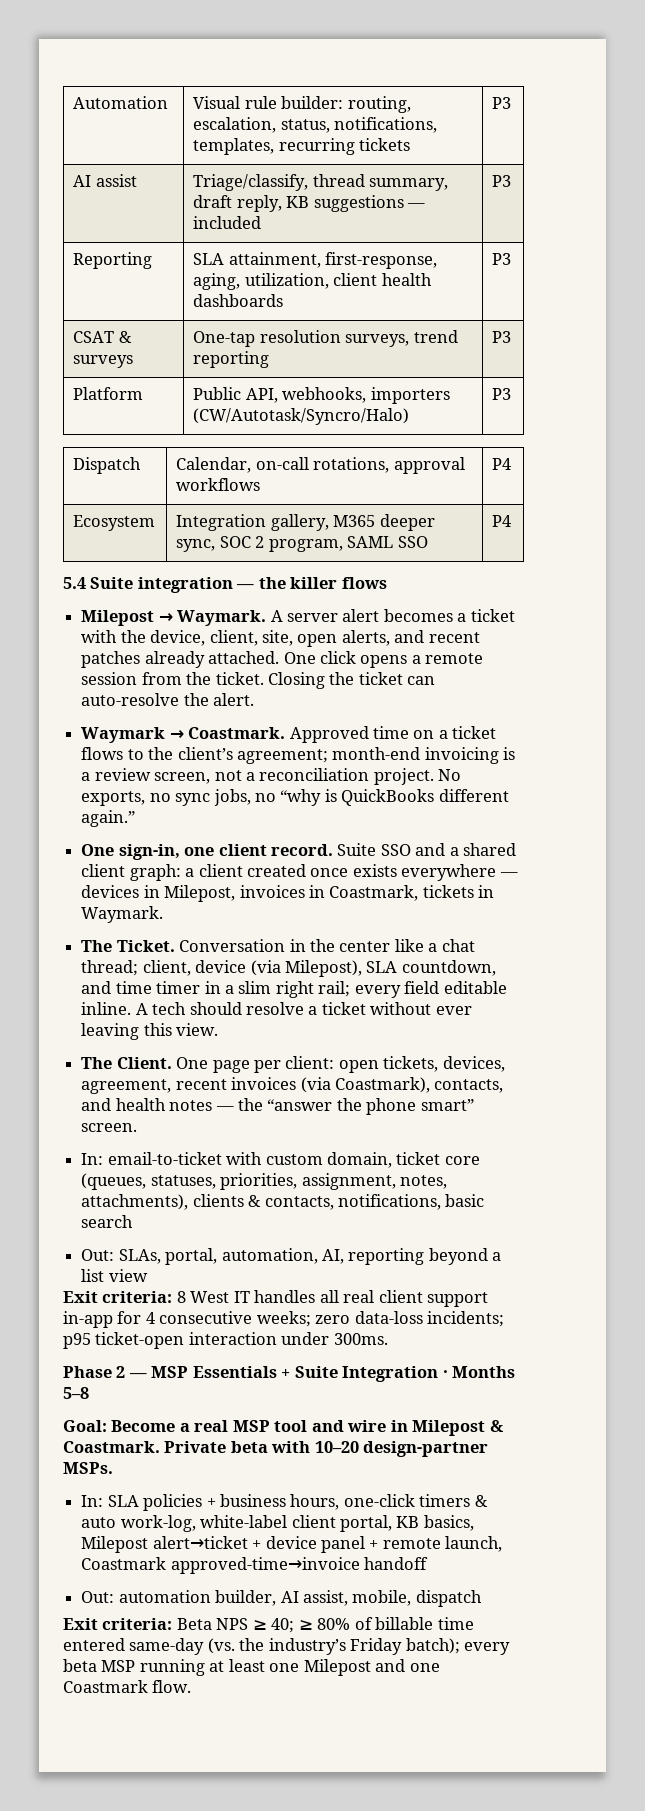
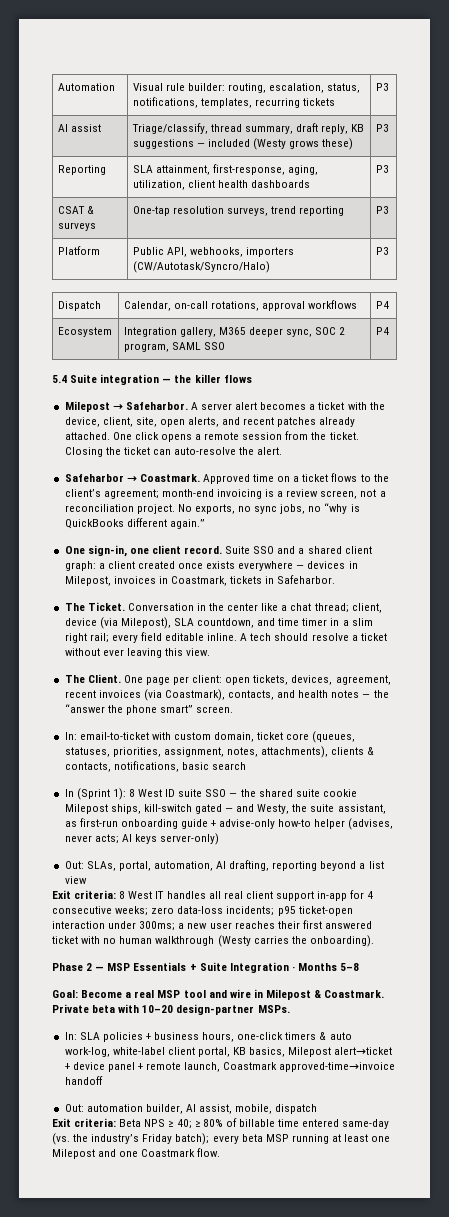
- AI assist | Triage/classify, thread summary, draft reply, KB suggestions — included | P3
+ AI assist | Triage/classify, thread summary, draft reply, KB suggestions — included (Westy grows these) | P3
- Milepost → Waymark.
+ Milepost → Safeharbor.
- Waymark → Coastmark.
+ Safeharbor → Coastmark.
- Suite SSO and a shared client graph: a client created once exists everywhere — devices in Milepost, invoices in Coastmark, tickets in Waymark.
+ Suite SSO and a shared client graph: a client created once exists everywhere — devices in Milepost, invoices in Coastmark, tickets in Safeharbor.
+ In (Sprint 1): 8 West ID suite SSO — the shared suite cookie Milepost ships, kill-switch gated — and Westy, the suite assistant, as first-run onboarding guide + advise-only how-to helper (advises, never acts; AI keys server-only)
- Out: SLAs, portal, automation, AI, reporting beyond a list view
+ Out: SLAs, portal, automation, AI drafting, reporting beyond a list view
- Exit criteria: 8 West IT handles all real client support in-app for 4 consecutive weeks; zero data-loss incidents; p95 ticket-open interaction under 300ms.
+ Exit criteria: 8 West IT handles all real client support in-app for 4 consecutive weeks; zero data-loss incidents; p95 ticket-open interaction under 300ms; a new user reaches their first answered ticket with no human walkthrough (Westy carries the onboarding).

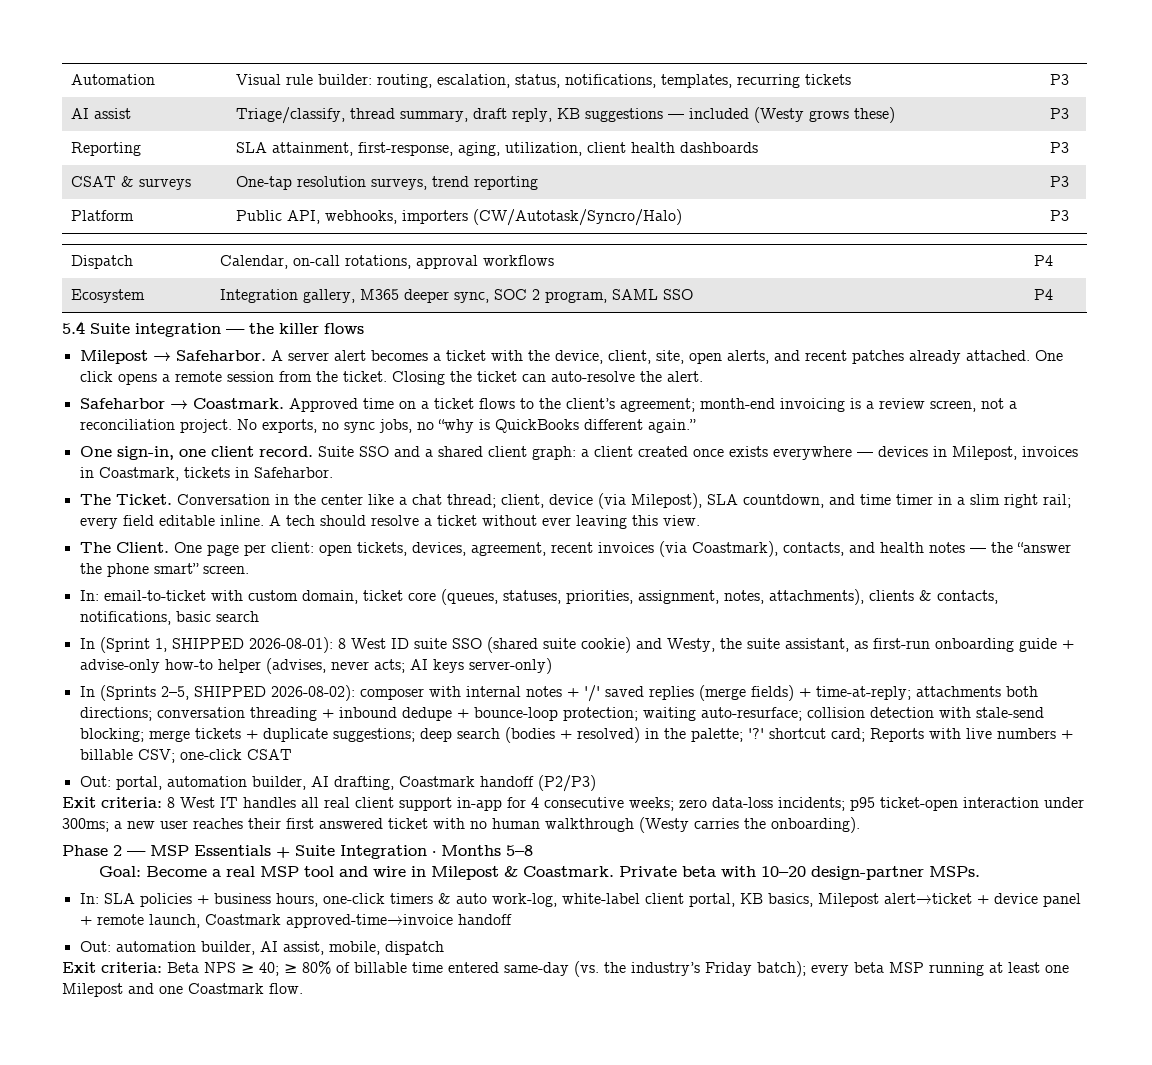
- In (Sprint 1): 8 West ID suite SSO — the shared suite cookie Milepost ships, kill-switch gated — and Westy, the suite assistant, as first-run onboarding guide + advise-only how-to helper (advises, never acts; AI keys server-only)
+ In (Sprint 1, SHIPPED 2026-08-01): 8 West ID suite SSO (shared suite cookie) and Westy, the suite assistant, as first-run onboarding guide + advise-only how-to helper (advises, never acts; AI keys server-only)
- Out: SLAs, portal, automation, AI drafting, reporting beyond a list view
+ In (Sprints 2–5, SHIPPED 2026-08-02): composer with internal notes + '/' saved replies (merge fields) + time-at-reply; attachments both directions; conversation threading + inbound dedupe + bounce-loop protection; waiting auto-resurface; collision detection with stale-send blocking; merge tickets + duplicate suggestions; deep search (bodies + resolved) in the palette; '?' shortcut card; Reports with live numbers + billable CSV; one-click CSAT
+ Out: portal, automation builder, AI drafting, Coastmark handoff (P2/P3)

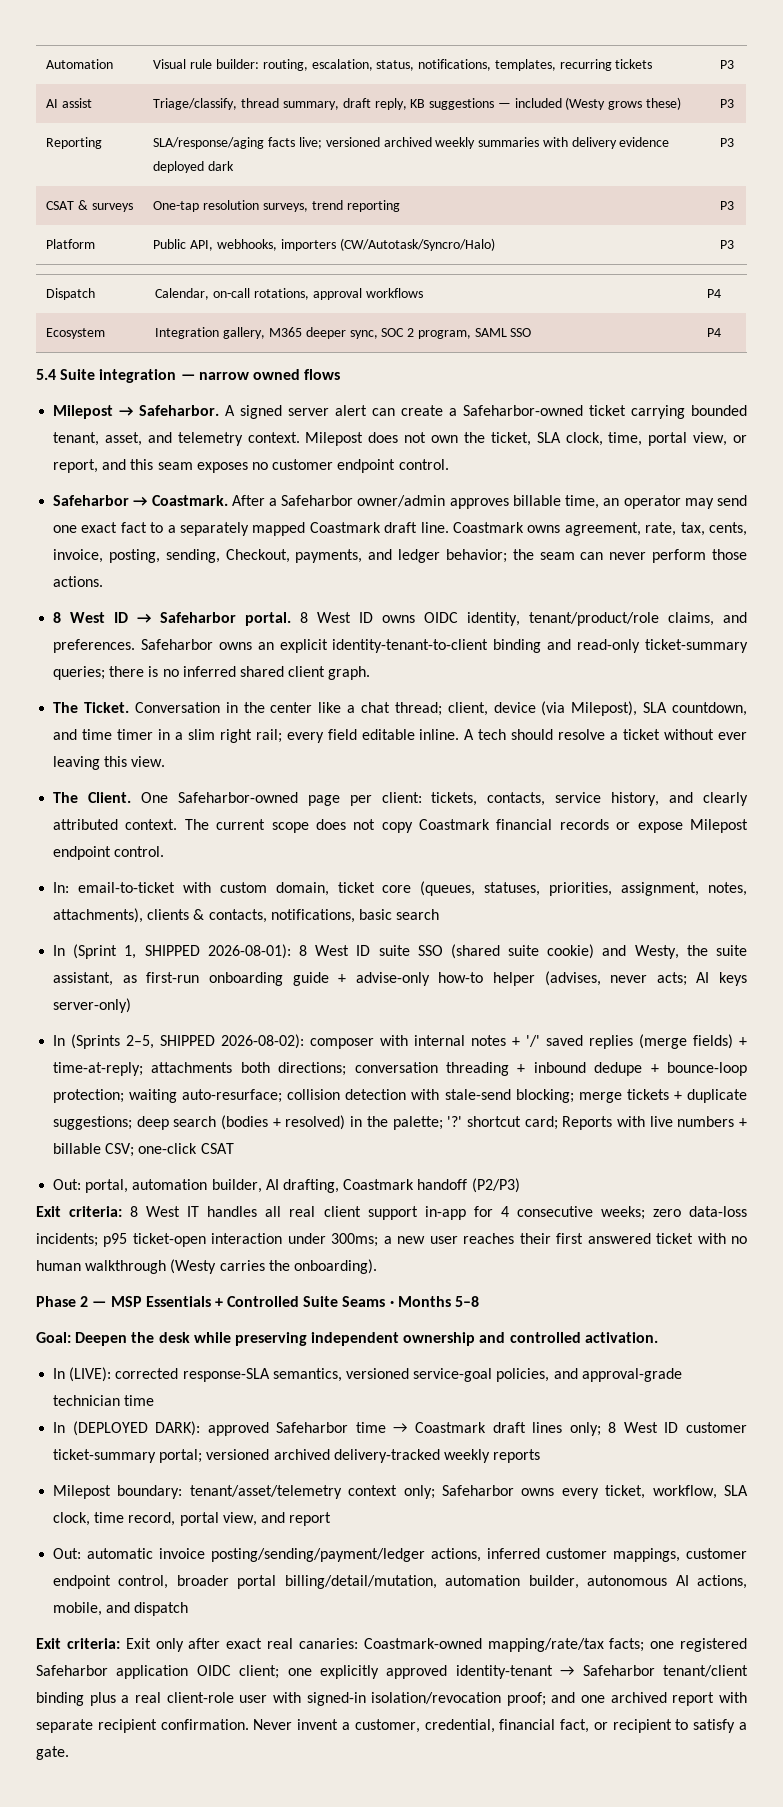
- Reporting | SLA attainment, first-response, aging, utilization, client health dashboards | P3
+ Reporting | SLA/response/aging facts live; versioned archived weekly summaries with delivery evidence deployed dark | P3
- 5.4 Suite integration — the killer flows
+ 5.4 Suite integration — narrow owned flows
- A server alert becomes a ticket with the device, client, site, open alerts, and recent patches already attached. One click opens a remote session from the ticket. Closing the ticket can auto-resolve the alert.
- Safeharbor → Coastmark. Approved time on a ticket flows to the client’s agreement; month-end invoicing is a review screen, not a reconciliation project. No exports, no sync jobs, no “why is QuickBooks different again.”
- One sign-in, one client record. Suite SSO and a shared client graph: a client created once exists everywhere — devices in Milepost, invoices in Coastmark, tickets in Safeharbor.
+ A signed server alert can create a Safeharbor-owned ticket carrying bounded tenant, asset, and telemetry context. Milepost does not own the ticket, SLA clock, time, portal view, or report, and this seam exposes no customer endpoint control.
+ Safeharbor → Coastmark. After a Safeharbor owner/admin approves billable time, an operator may send one exact fact to a separately mapped Coastmark draft line. Coastmark owns agreement, rate, tax, cents, invoice, posting, sending, Checkout, payments, and ledger behavior; the seam can never perform those actions.
+ 8 West ID → Safeharbor portal. 8 West ID owns OIDC identity, tenant/product/role claims, and preferences. Safeharbor owns an explicit identity-tenant-to-client binding and read-only ticket-summary queries; there is no inferred shared client graph.
- One page per client: open tickets, devices, agreement, recent invoices (via Coastmark), contacts, and health notes — the “answer the phone smart” screen.
+ One Safeharbor-owned page per client: tickets, contacts, service history, and clearly attributed context. The current scope does not copy Coastmark financial records or expose Milepost endpoint control.
- Phase 2 — MSP Essentials + Suite Integration · Months 5–8
+ Phase 2 — MSP Essentials + Controlled Suite Seams · Months 5–8
- Goal: Become a real MSP tool and wire in Milepost & Coastmark. Private beta with 10–20 design-partner MSPs.
- In: SLA policies + business hours, one-click timers & auto work-log, white-label client portal, KB basics, Milepost alert→ticket + device panel + remote launch, Coastmark approved-time→invoice handoff
- Out: automation builder, AI assist, mobile, dispatch
- Exit criteria: Beta NPS ≥ 40; ≥ 80% of billable time entered same-day (vs. the industry’s Friday batch); every beta MSP running at least one Milepost and one Coastmark flow.
+ Goal: Deepen the desk while preserving independent ownership and controlled activation.
+ In (LIVE): corrected response-SLA semantics, versioned service-goal policies, and approval-grade technician time
+ In (DEPLOYED DARK): approved Safeharbor time → Coastmark draft lines only; 8 West ID customer ticket-summary portal; versioned archived delivery-tracked weekly reports
+ Milepost boundary: tenant/asset/telemetry context only; Safeharbor owns every ticket, workflow, SLA clock, time record, portal view, and report
+ Out: automatic invoice posting/sending/payment/ledger actions, inferred customer mappings, customer endpoint control, broader portal billing/detail/mutation, automation builder, autonomous AI actions, mobile, and dispatch
+ Exit criteria: Exit only after exact real canaries: Coastmark-owned mapping/rate/tax facts; one registered Safeharbor application OIDC client; one explicitly approved identity-tenant → Safeharbor tenant/client binding plus a real client-role user with signed-in isolation/revocation proof; and one archived report with separate recipient confirmation. Never invent a customer, credential, financial fact, or recipient to satisfy a gate.

